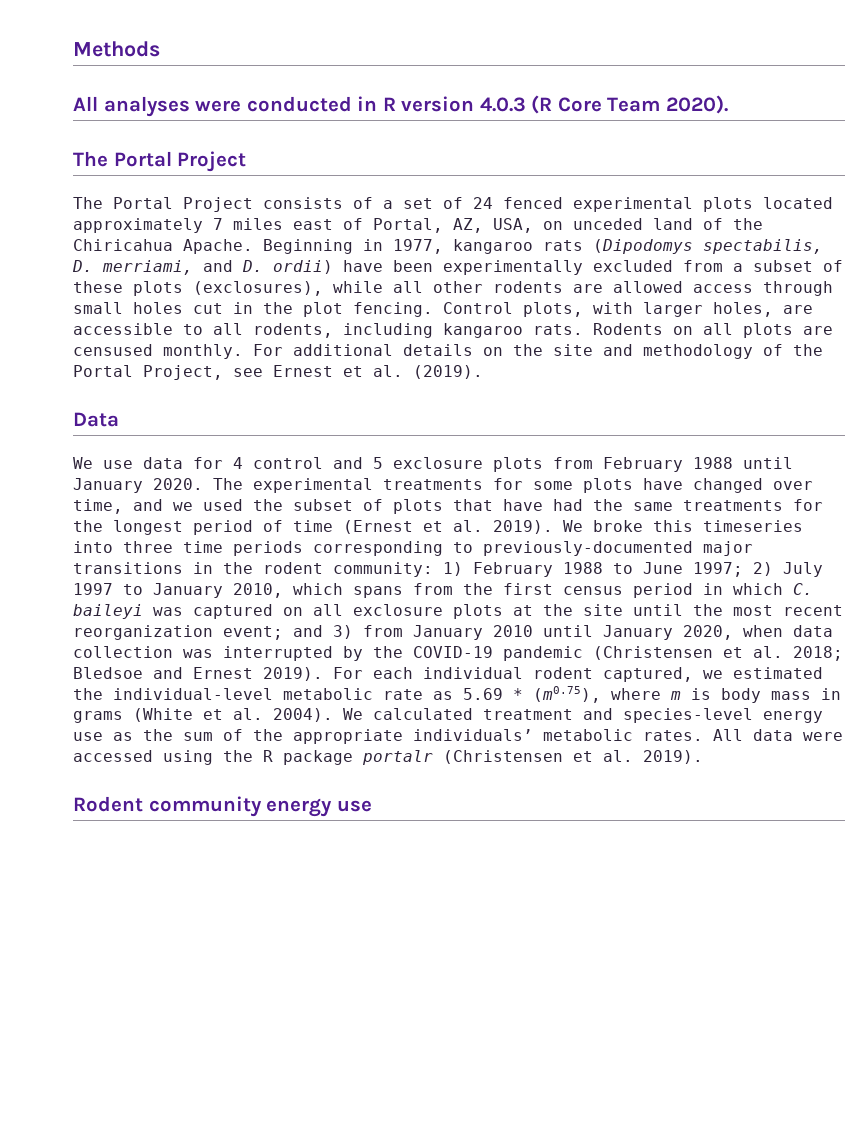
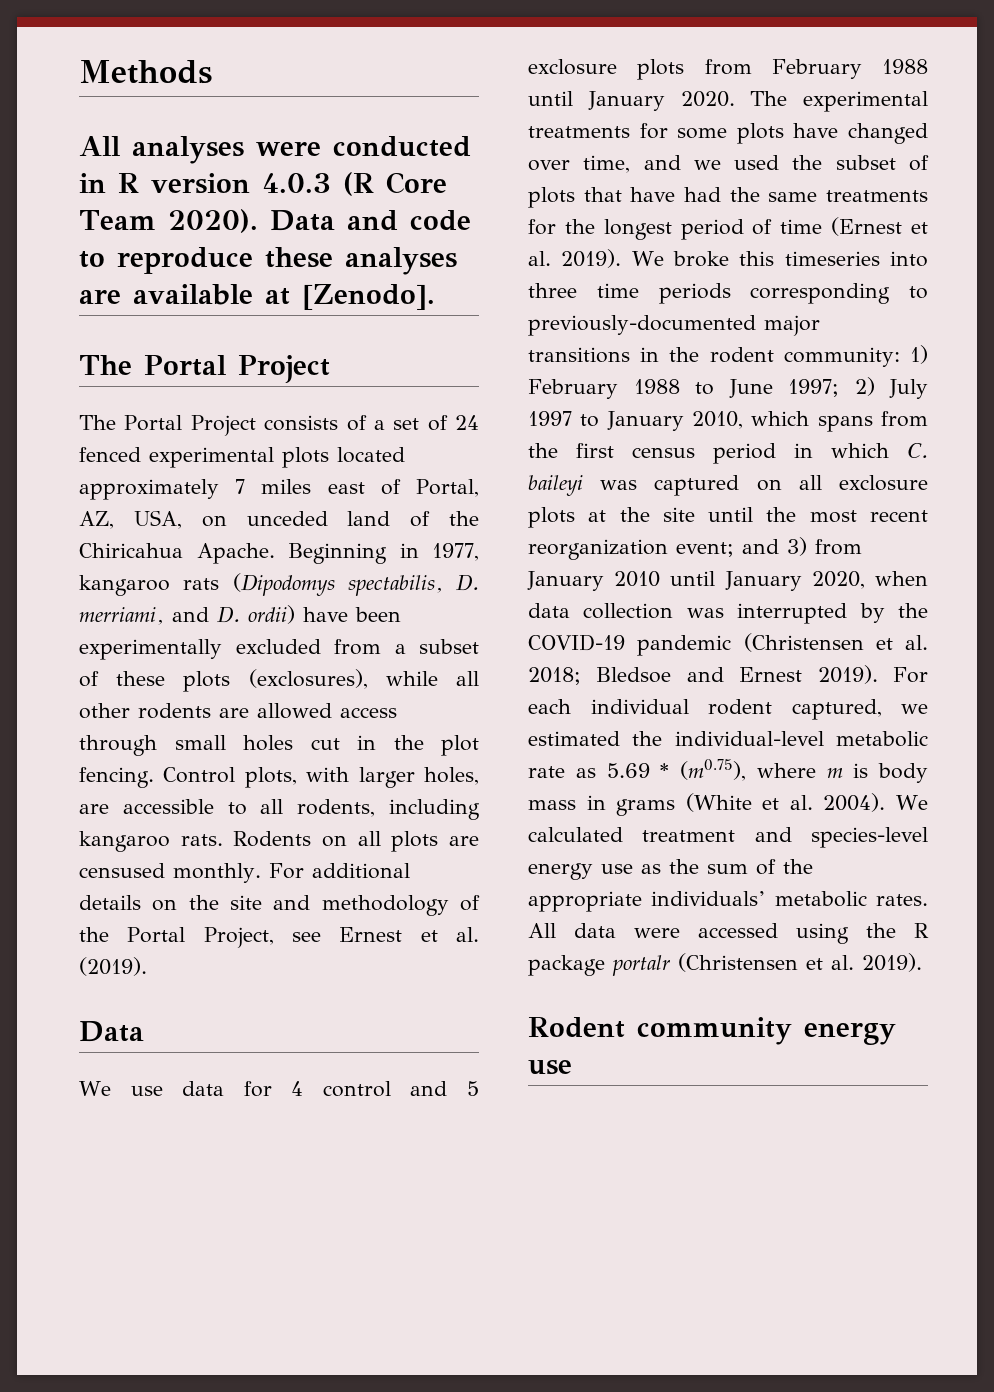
+ Data and code to reproduce these analyses are available at [Zenodo].

